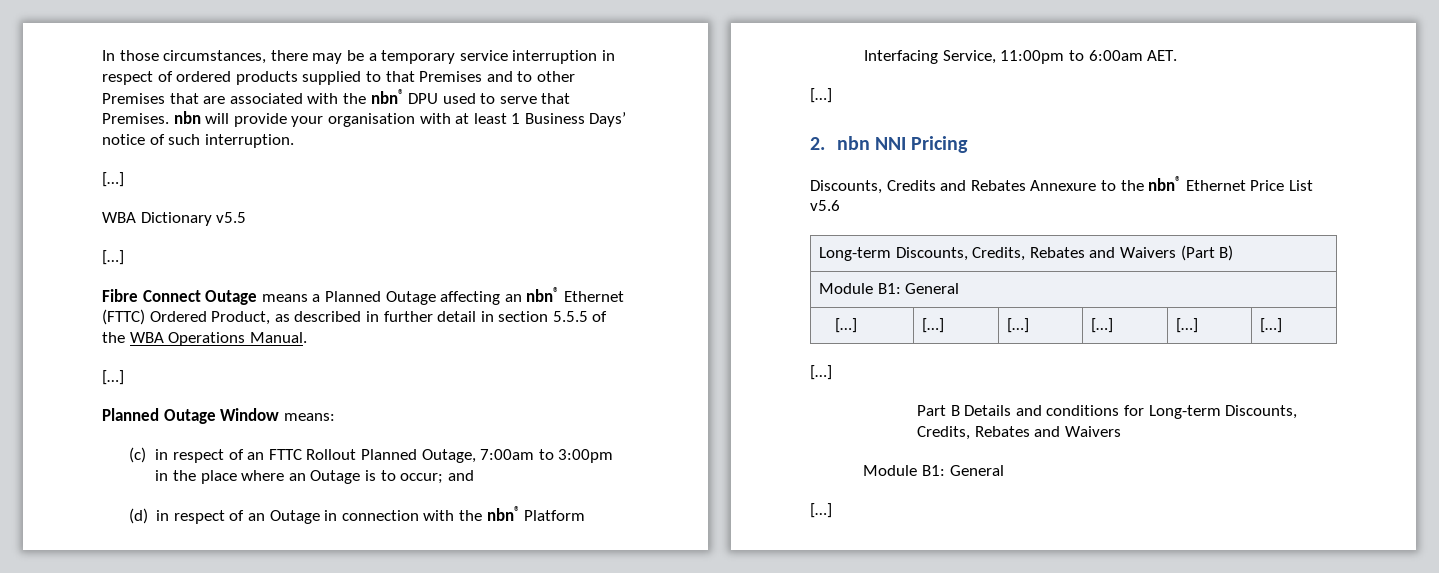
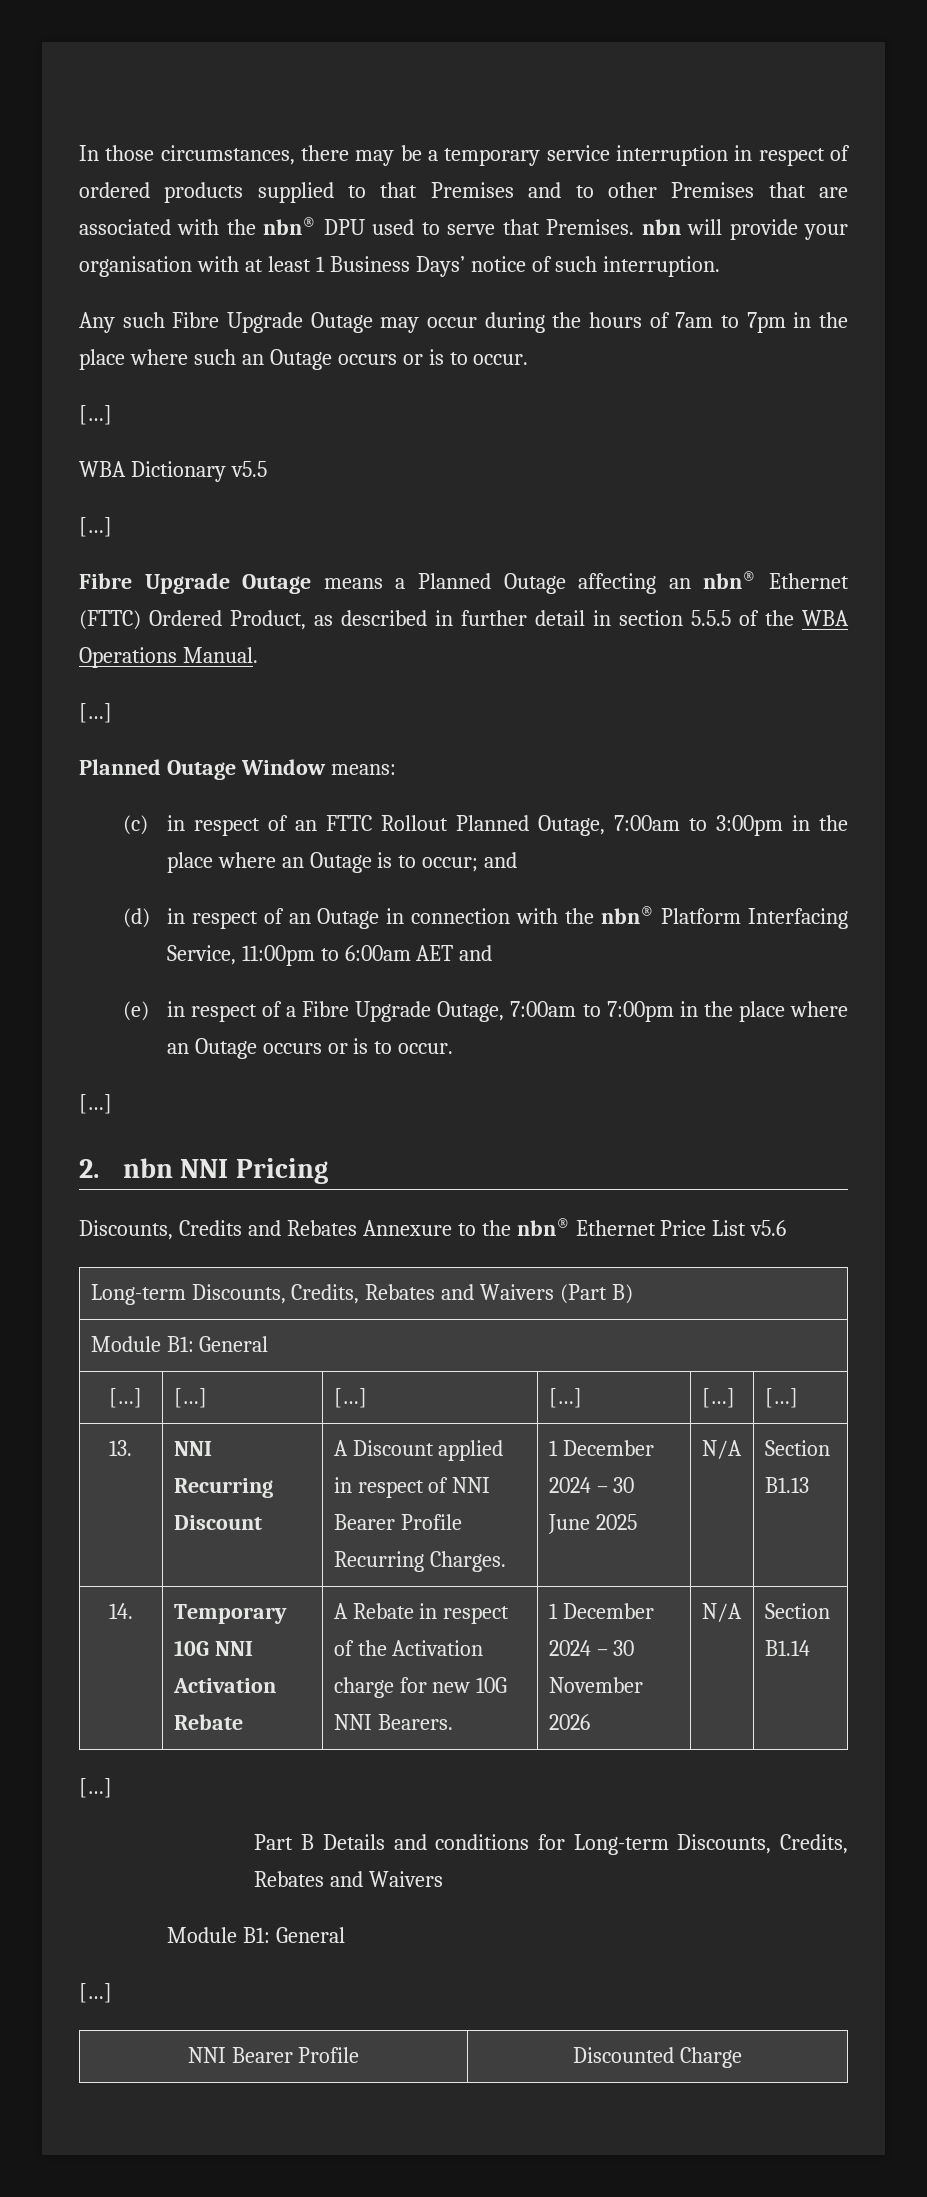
+ Any such Fibre Upgrade Outage may occur during the hours of 7am to 7pm in the place where such an Outage occurs or is to occur.
- Fibre Connect Outage means a Planned Outage affecting an nbn® Ethernet (FTTC) Ordered Product, as described in further detail in section 5.5.5 of the WBA Operations Manual.
+ Fibre Upgrade Outage means a Planned Outage affecting an nbn® Ethernet (FTTC) Ordered Product, as described in further detail in section 5.5.5 of the WBA Operations Manual.
- (d) in respect of an Outage in connection with the nbn® Platform Interfacing Service, 11:00pm to 6:00am AET.
+ (d) in respect of an Outage in connection with the nbn® Platform Interfacing Service, 11:00pm to 6:00am AET and
+ (e) in respect of a Fibre Upgrade Outage, 7:00am to 7:00pm in the place where an Outage occurs or is to occur.
+ 13. | NNI Recurring Discount | A Discount applied in respect of NNI Bearer Profile Recurring Charges. | 1 December 2024 – 30 June 2025 | N/A | Section B1.13
+ 14. | Temporary 10G NNI Activation Rebate | A Rebate in respect of the Activation charge for new 10G NNI Bearers. | 1 December 2024 – 30 November 2026 | N/A | Section B1.14
+ NNI Bearer Profile | Discounted Charge

